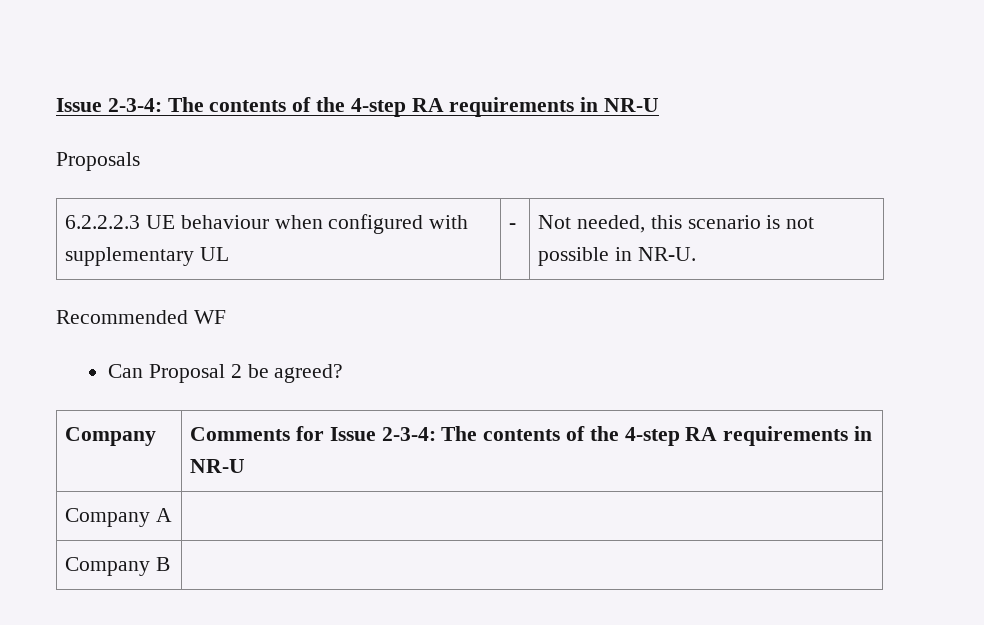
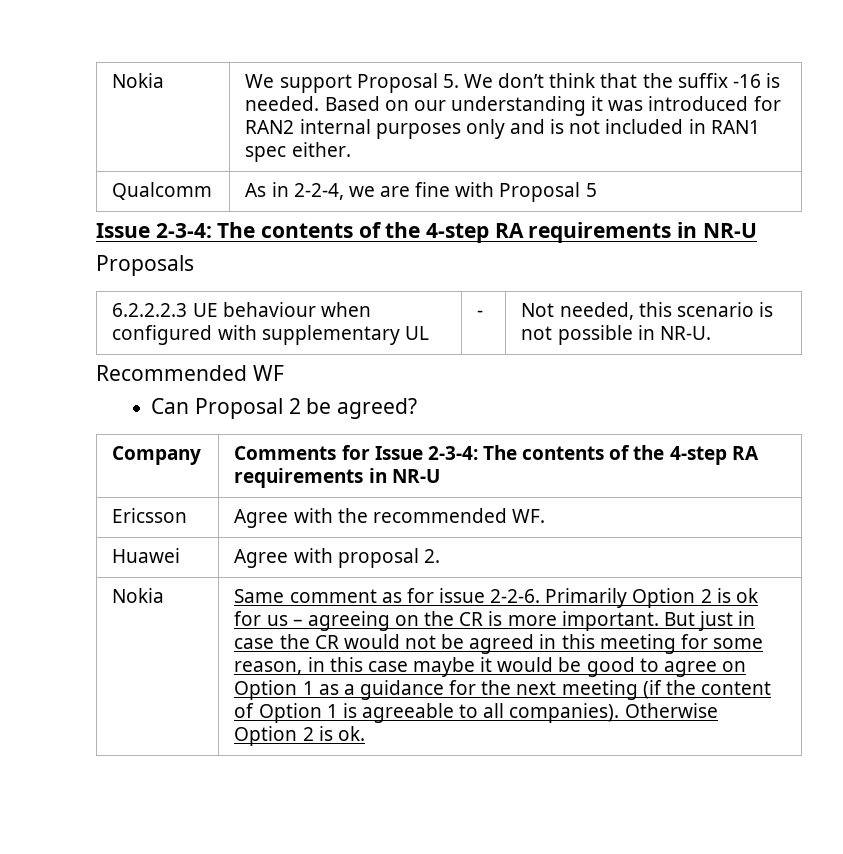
+ Nokia | We support Proposal 5. We don’t think that the suffix -16 is needed. Based on our understanding it was introduced for RAN2 internal purposes only and is not included in RAN1 spec either.
+ Qualcomm | As in 2-2-4, we are fine with Proposal 5
- Company A |
- Company B |
+ Ericsson | Agree with the recommended WF.
+ Huawei | Agree with proposal 2.
+ Nokia | Same comment as for issue 2-2-6. Primarily Option 2 is ok for us – agreeing on the CR is more important. But just in case the CR would not be agreed in this meeting for some reason, in this case maybe it would be good to agree on Option 1 as a guidance for the next meeting (if the content of Option 1 is agreeable to all companies). Otherwise Option 2 is ok.

